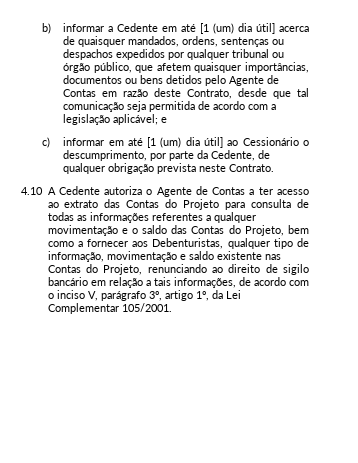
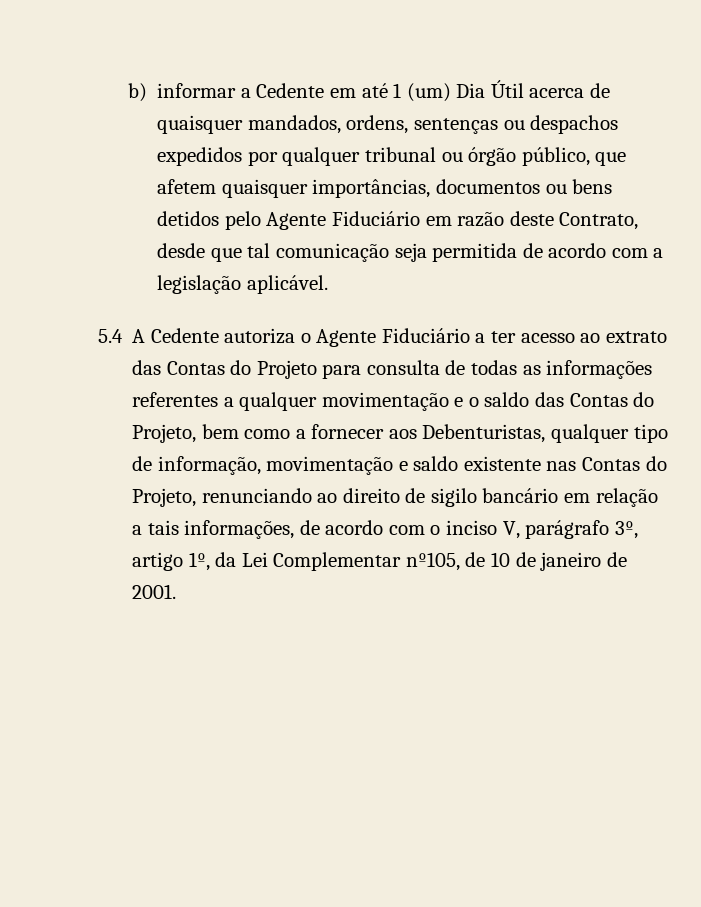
- b) informar a Cedente em até [1 (um) dia útil] acerca de quaisquer mandados, ordens, sentenças ou despachos expedidos por qualquer tribunal ou órgão público, que afetem quaisquer importâncias, documentos ou bens detidos pelo Agente de Contas em razão deste Contrato, desde que tal comunicação seja permitida de acordo com a legislação aplicável; e
- c) informar em até [1 (um) dia útil] ao Cessionário o descumprimento, por parte da Cedente, de qualquer obrigação prevista neste Contrato.
- 4.10 A Cedente autoriza o Agente de Contas a ter acesso ao extrato das Contas do Projeto para consulta de todas as informações referentes a qualquer movimentação e o saldo das Contas do Projeto, bem como a fornecer aos Debenturistas, qualquer tipo de informação, movimentação e saldo existente nas Contas do Projeto, renunciando ao direito de sigilo bancário em relação a tais informações, de acordo com o inciso V, parágrafo 3º, artigo 1º, da Lei Complementar 105/2001.
+ b) informar a Cedente em até 1 (um) Dia Útil acerca de quaisquer mandados, ordens, sentenças ou despachos expedidos por qualquer tribunal ou órgão público, que afetem quaisquer importâncias, documentos ou bens detidos pelo Agente Fiduciário em razão deste Contrato, desde que tal comunicação seja permitida de acordo com a legislação aplicável.
+ 5.4 A Cedente autoriza o Agente Fiduciário a ter acesso ao extrato das Contas do Projeto para consulta de todas as informações referentes a qualquer movimentação e o saldo das Contas do Projeto, bem como a fornecer aos Debenturistas, qualquer tipo de informação, movimentação e saldo existente nas Contas do Projeto, renunciando ao direito de sigilo bancário em relação a tais informações, de acordo com o inciso V, parágrafo 3º, artigo 1º, da Lei Complementar nº105, de 10 de janeiro de 2001.

